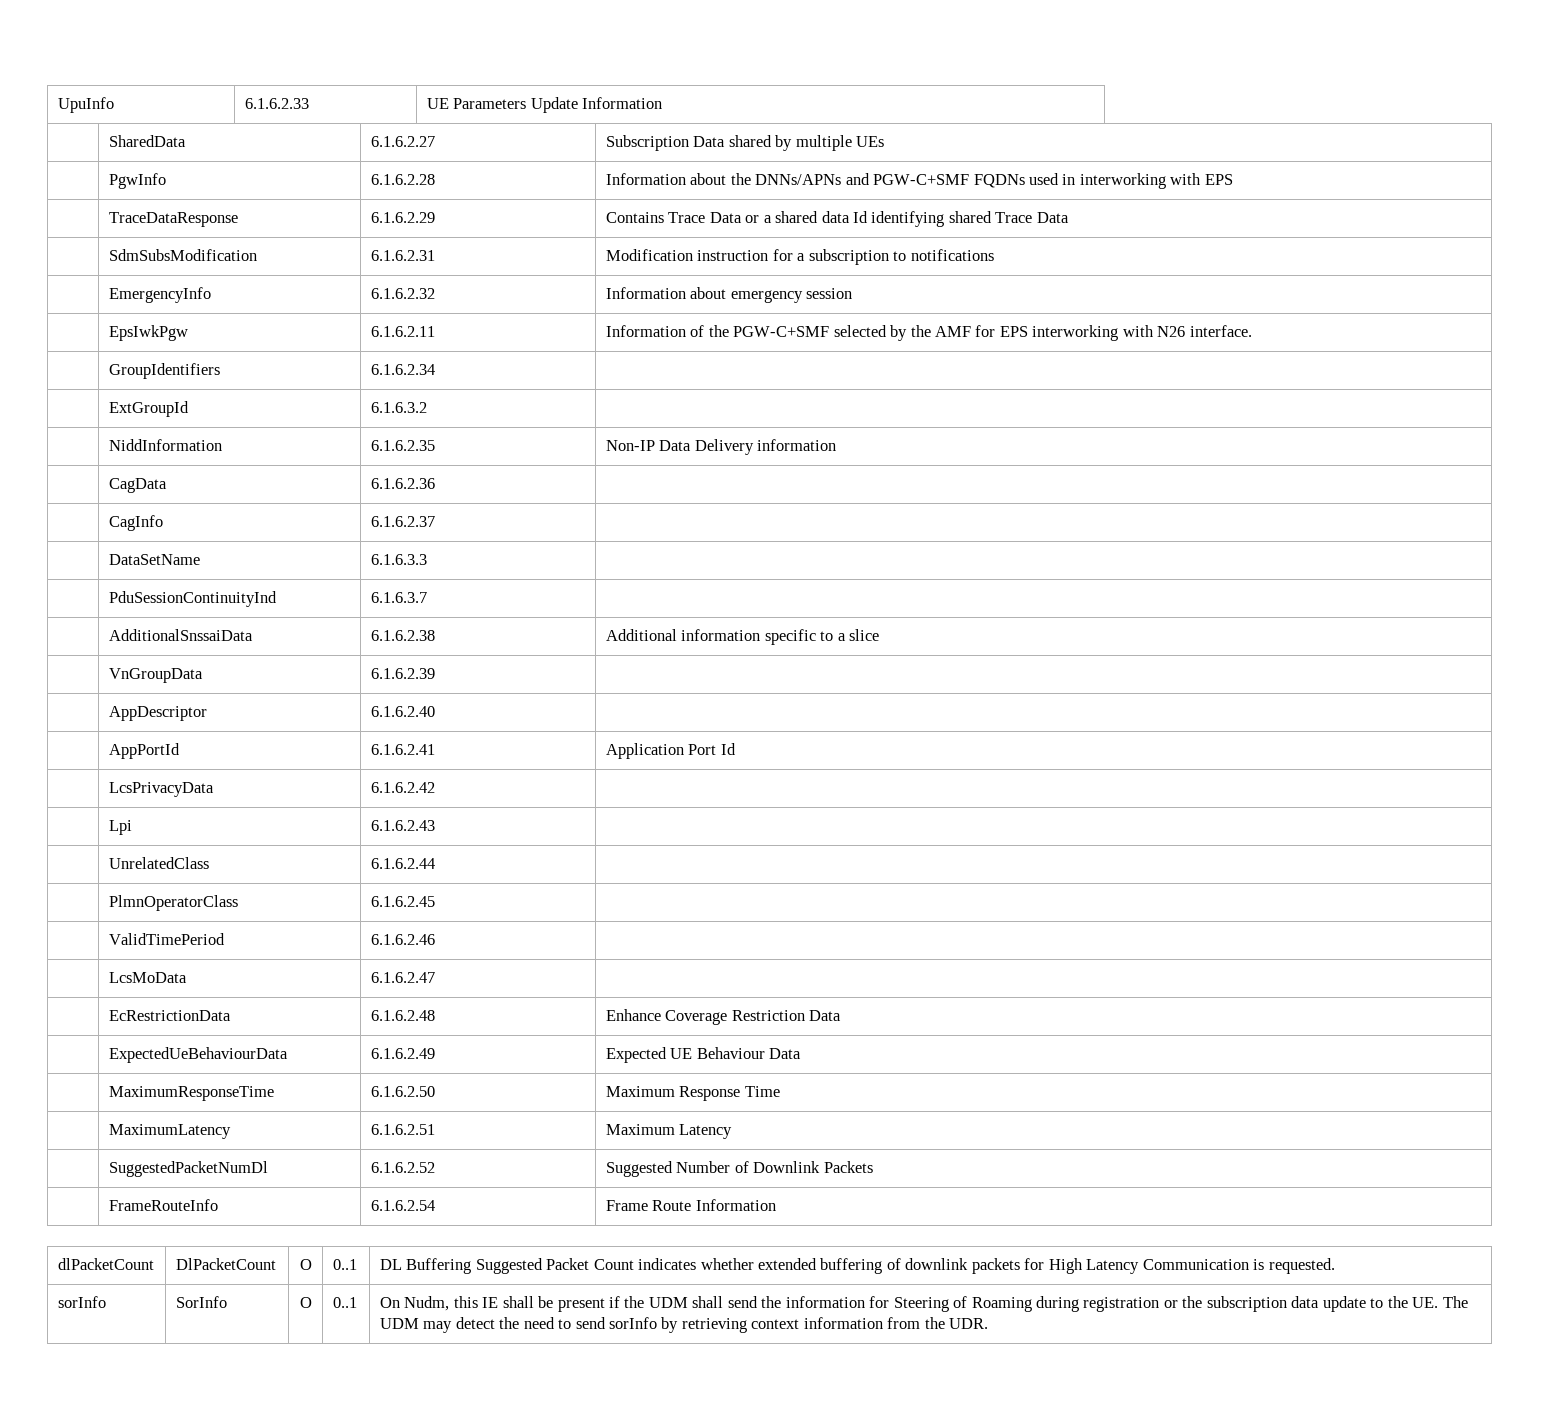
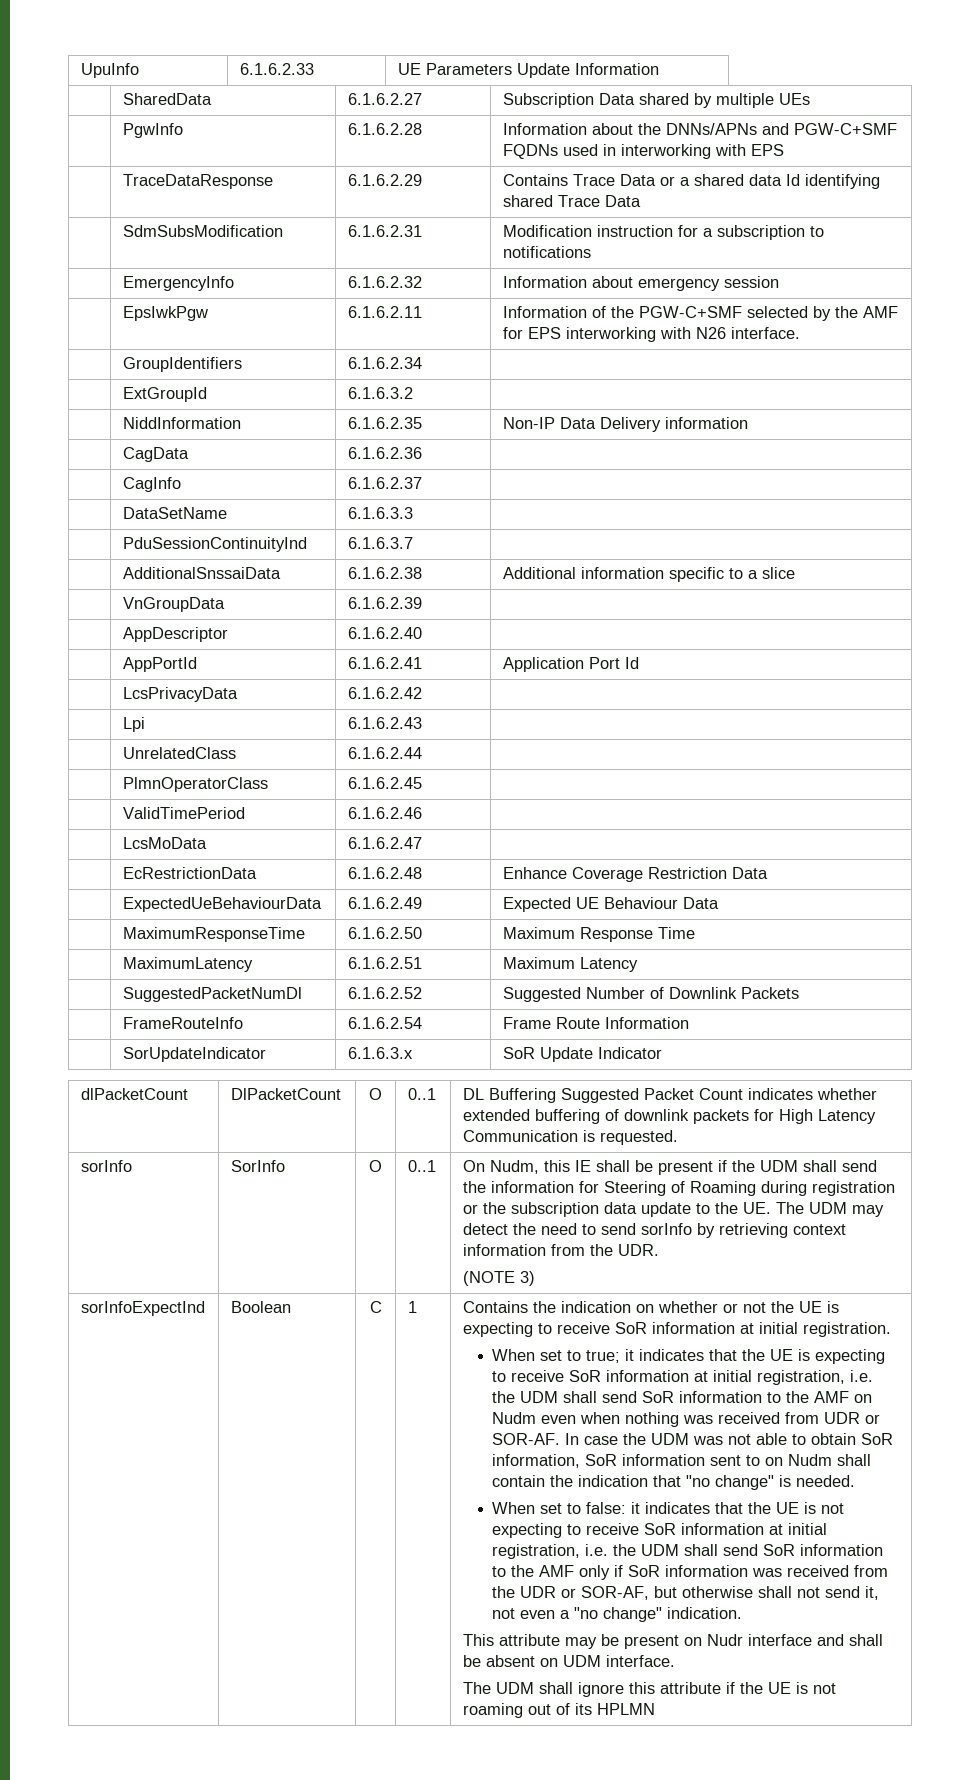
+ | SorUpdateIndicator | 6.1.6.3.x | SoR Update Indicator
+ (NOTE 3)
+ sorInfoExpectInd | Boolean | C | 1 | Contains the indication on whether or not the UE is expecting to receive SoR information at initial registration.
+ When set to true; it indicates that the UE is expecting to receive SoR information at initial registration, i.e. the UDM shall send SoR information to the AMF on Nudm even when nothing was received from UDR or SOR-AF. In case the UDM was not able to obtain SoR information, SoR information sent to on Nudm shall contain the indication that "no change" is needed.
+ When set to false: it indicates that the UE is not expecting to receive SoR information at initial registration, i.e. the UDM shall send SoR information to the AMF only if SoR information was received from the UDR or SOR-AF, but otherwise shall not send it, not even a "no change" indication.
+ This attribute may be present on Nudr interface and shall be absent on UDM interface.
+ The UDM shall ignore this attribute if the UE is not roaming out of its HPLMN

